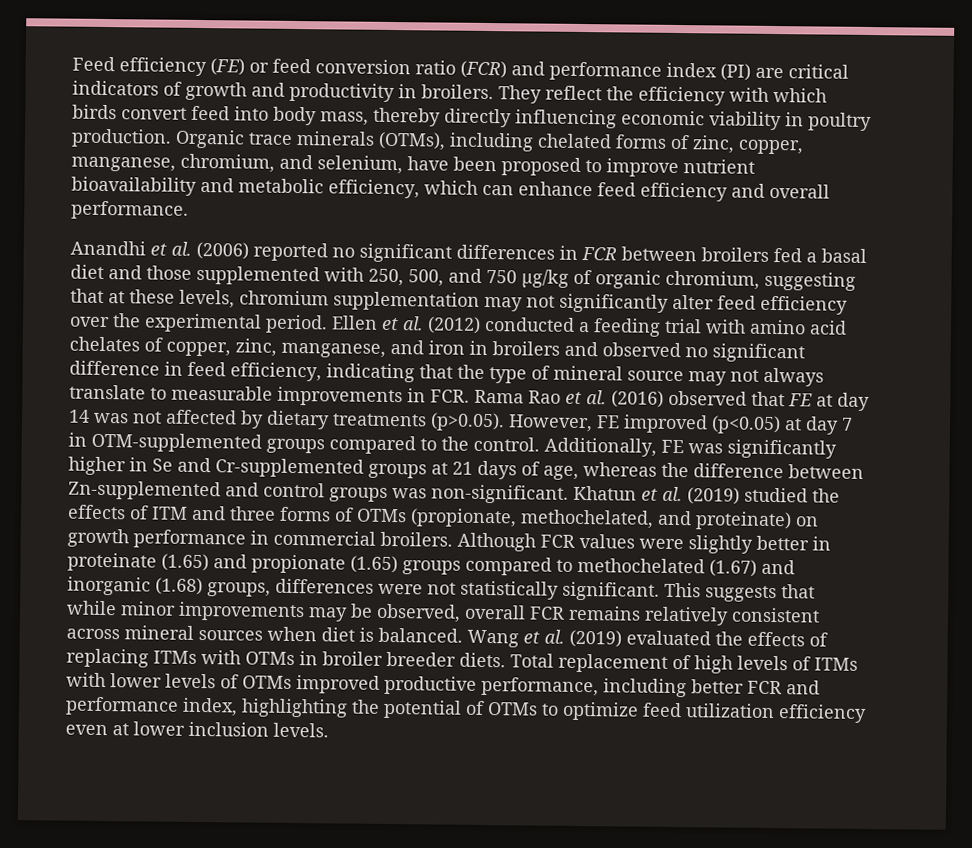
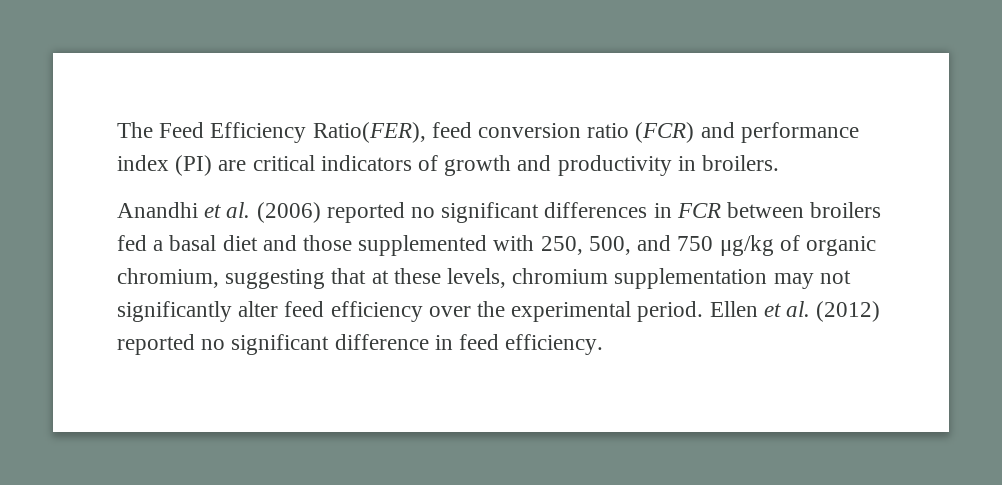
- Feed efficiency (FE) or feed conversion ratio (FCR) and performance index (PI) are critical indicators of growth and productivity in broilers. They reflect the efficiency with which birds convert feed into body mass, thereby directly influencing economic viability in poultry production. Organic trace minerals (OTMs), including chelated forms of zinc, copper, manganese, chromium, and selenium, have been proposed to improve nutrient bioavailability and metabolic efficiency, which can enhance feed efficiency and overall performance.
+ The Feed Efficiency Ratio(FER), feed conversion ratio (FCR) and performance index (PI) are critical indicators of growth and productivity in broilers.
- Ellen et al. (2012) conducted a feeding trial with amino acid chelates of copper, zinc, manganese, and iron in broilers and observed no significant difference in feed efficiency, indicating that the type of mineral source may not always translate to measurable improvements in FCR. Rama Rao et al. (2016) observed that FE at day 14 was not affected by dietary treatments (p>0.05). However, FE improved (p<0.05) at day 7 in OTM-supplemented groups compared to the control. Additionally, FE was significantly higher in Se and Cr-supplemented groups at 21 days of age, whereas the difference between Zn-supplemented and control groups was non-significant. Khatun et al. (2019) studied the effects of ITM and three forms of OTMs (propionate, methochelated, and proteinate) on growth performance in commercial broilers. Although FCR values were slightly better in proteinate (1.65) and propionate (1.65) groups compared to methochelated (1.67) and inorganic (1.68) groups, differences were not statistically significant. This suggests that while minor improvements may be observed, overall FCR remains relatively consistent across mineral sources when diet is balanced. Wang et al. (2019) evaluated the effects of replacing ITMs with OTMs in broiler breeder diets. Total replacement of high levels of ITMs with lower levels of OTMs improved productive performance, including better FCR and performance index, highlighting the potential of OTMs to optimize feed utilization efficiency even at lower inclusion levels.
+ Ellen et al. (2012) reported no significant difference in feed efficiency.

